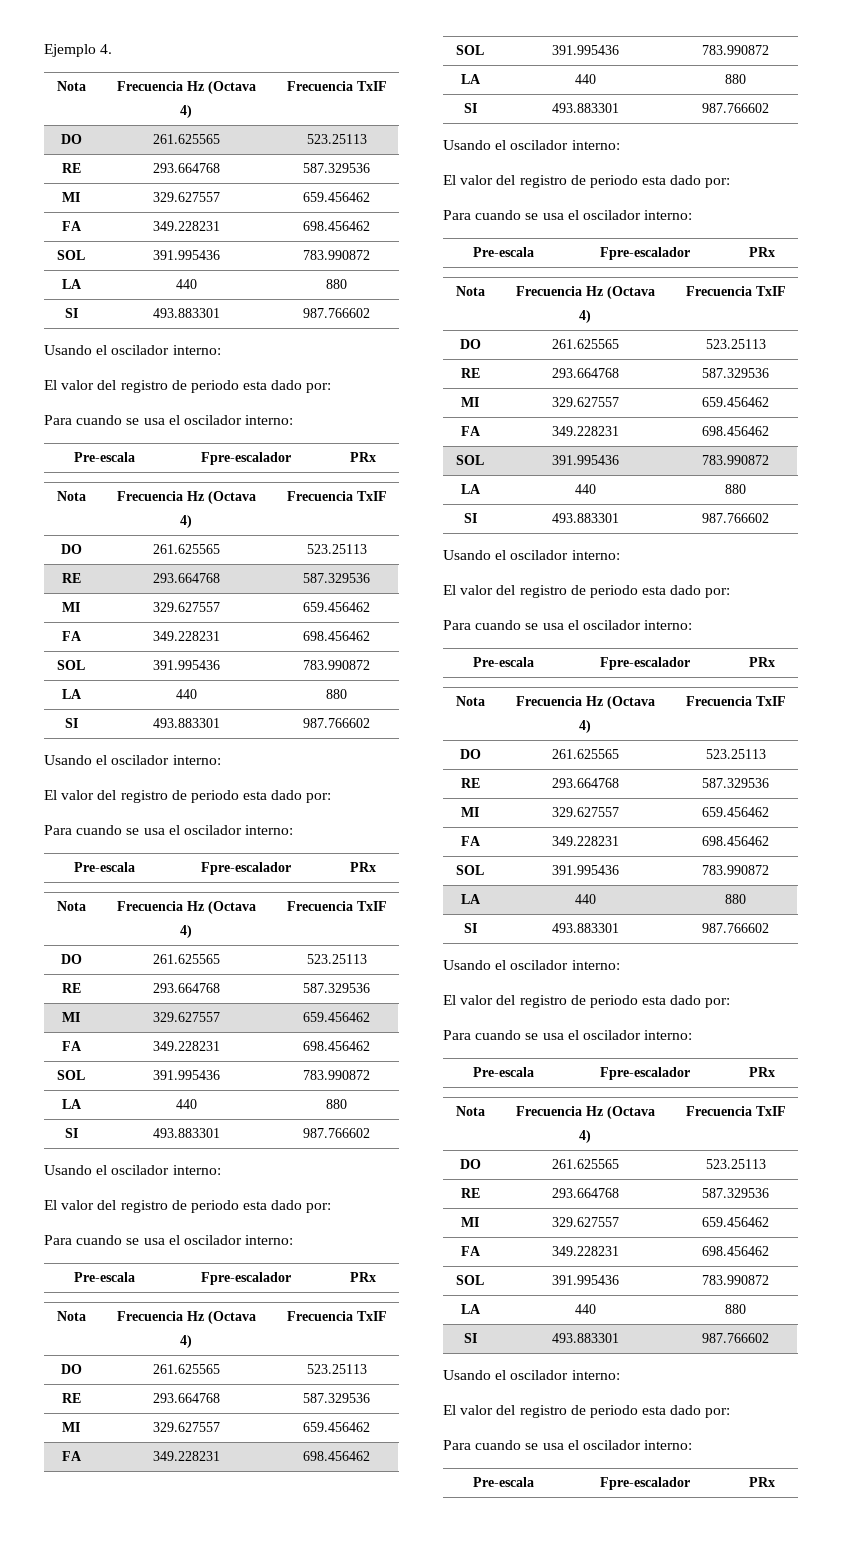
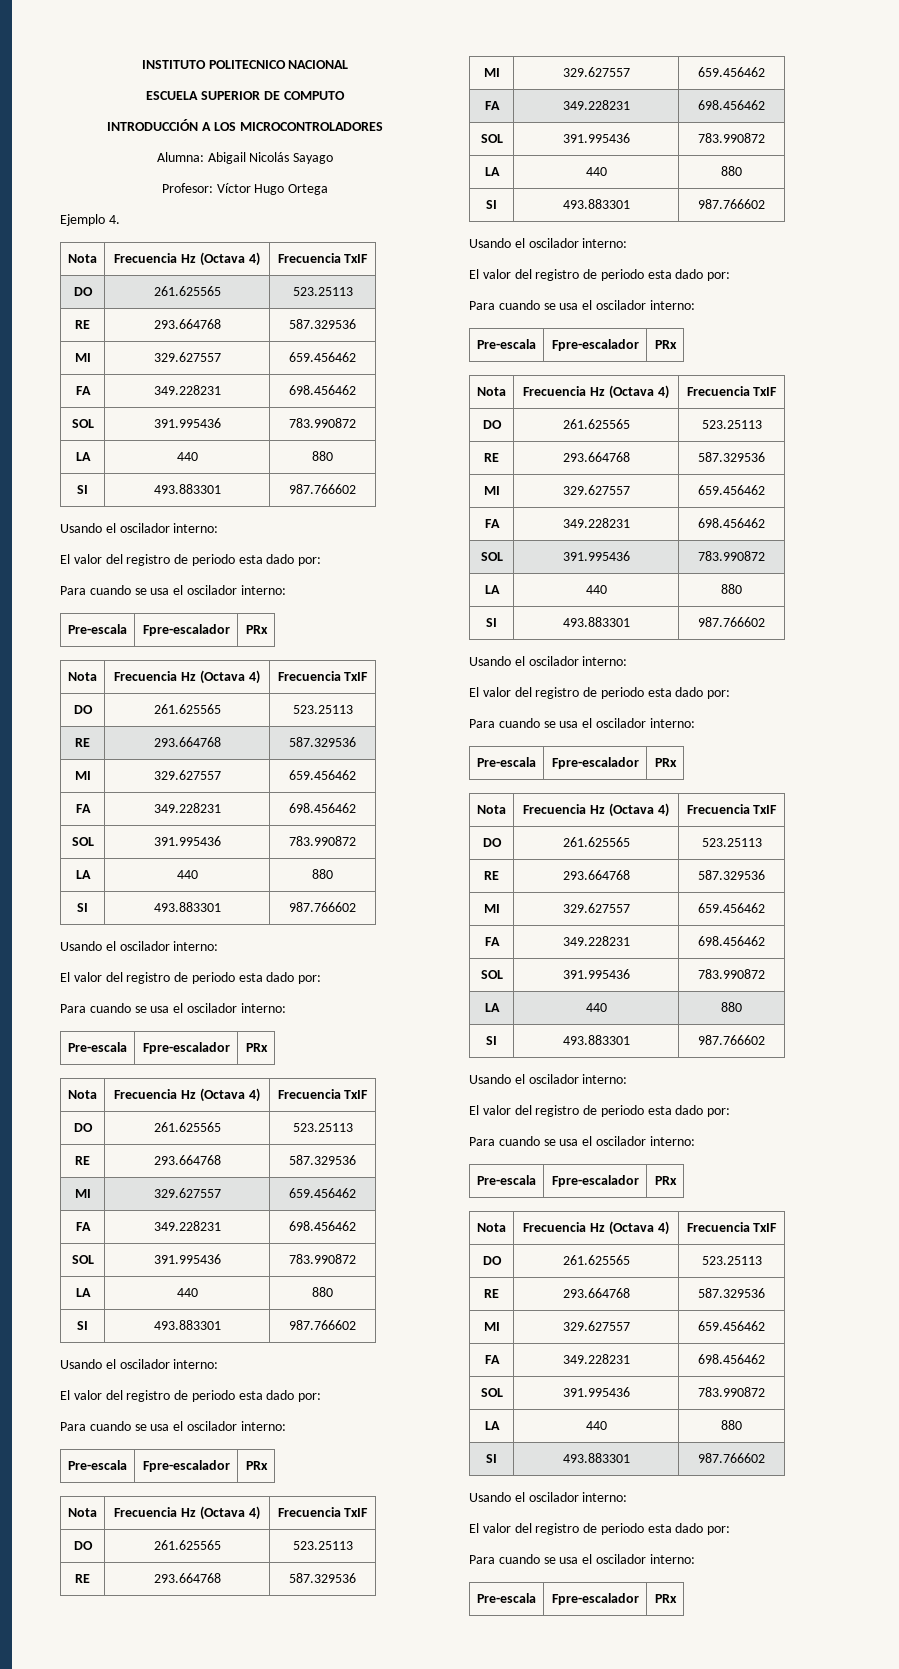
+ INSTITUTO POLITECNICO NACIONAL
+ ESCUELA SUPERIOR DE COMPUTO
+ INTRODUCCIÓN A LOS MICROCONTROLADORES
+ Alumna: Abigail Nicolás Sayago
+ Profesor: Víctor Hugo Ortega

